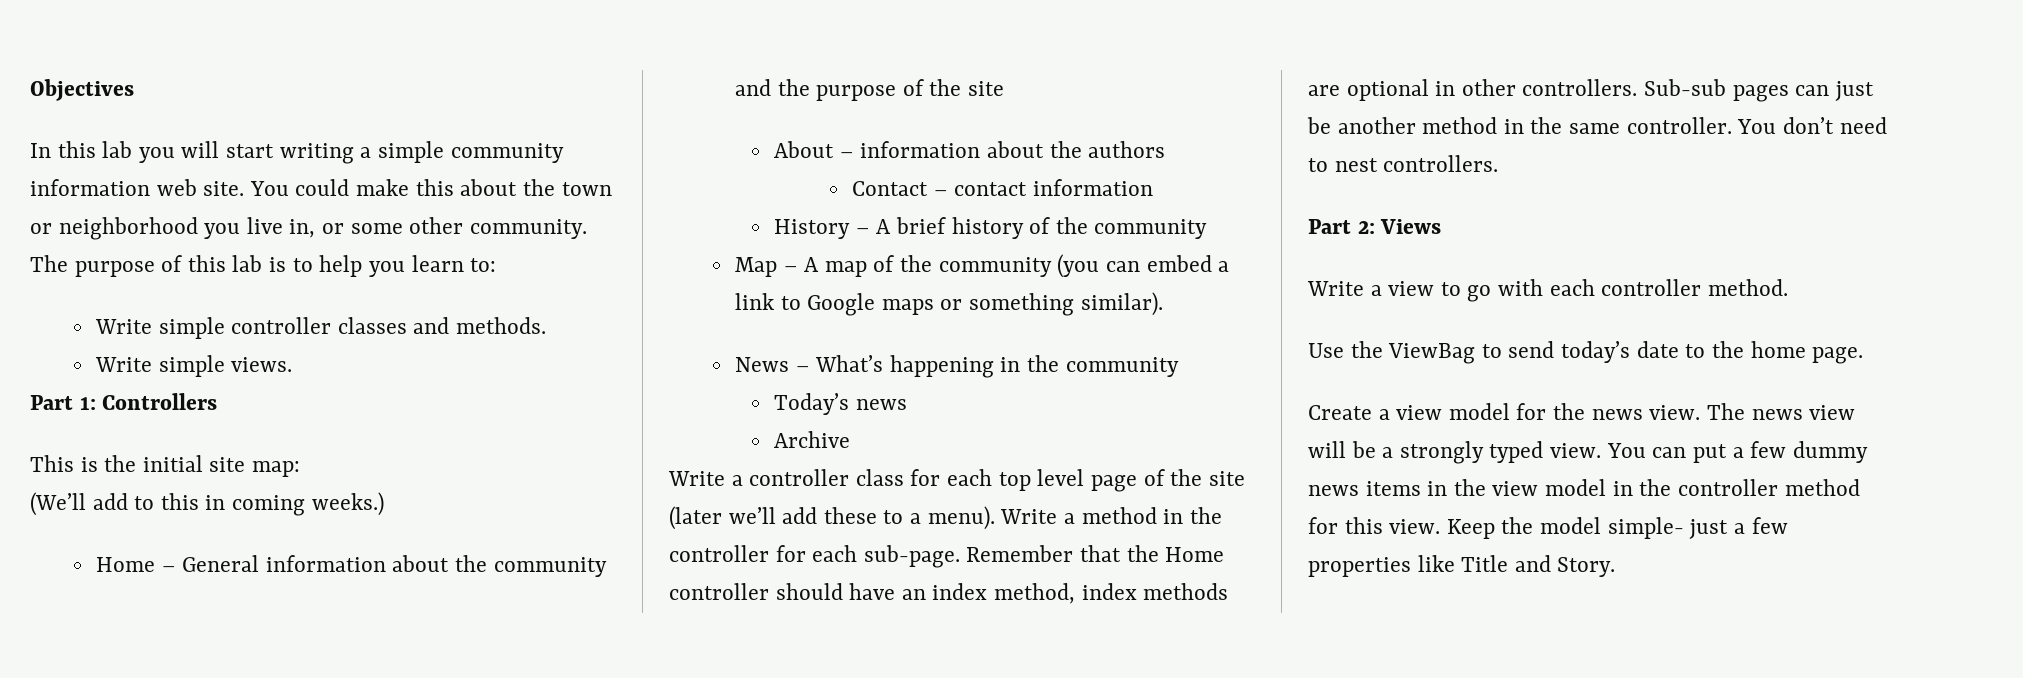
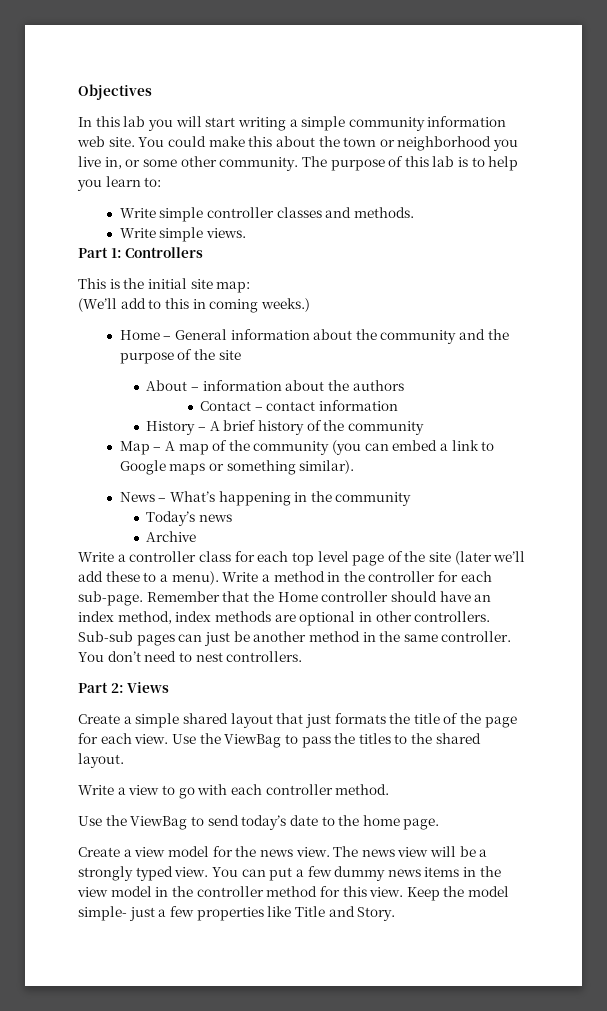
+ Create a simple shared layout that just formats the title of the page for each view. Use the ViewBag to pass the titles to the shared layout.

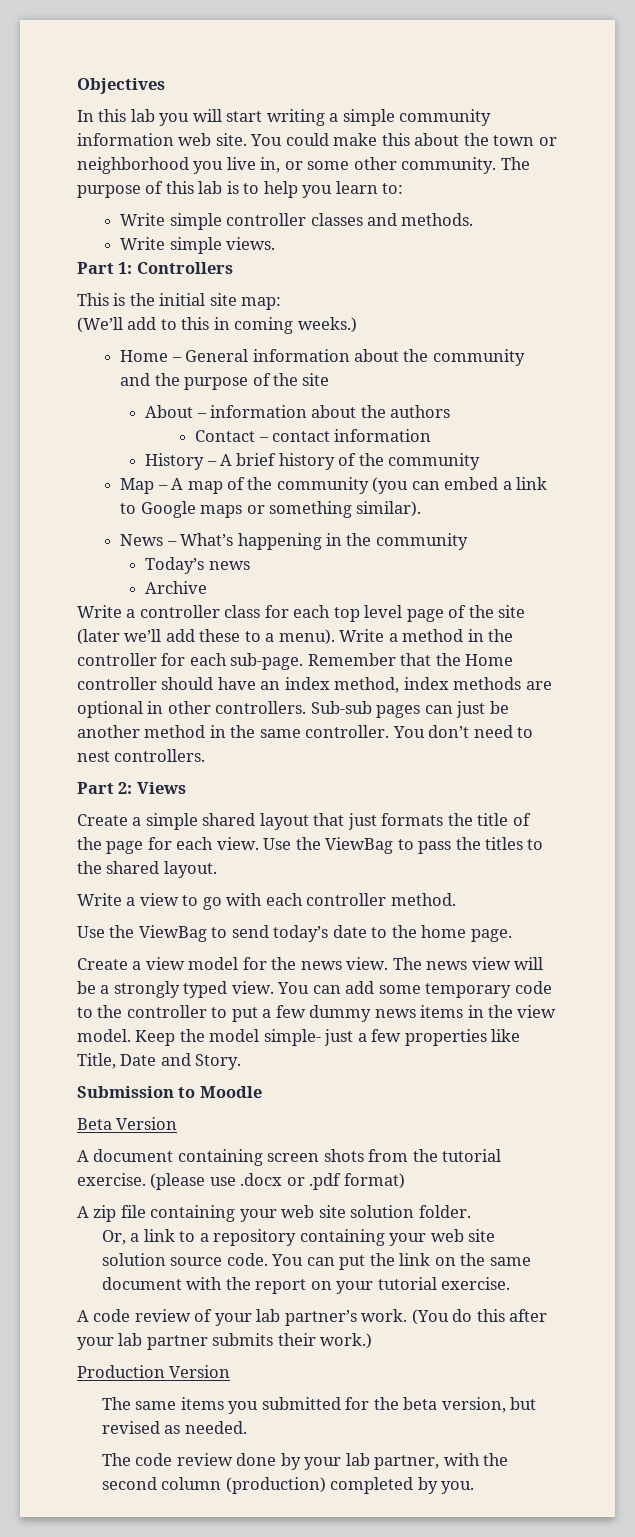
- You can put a few dummy news items in the view model in the controller method for this view.
+ You can add some temporary code to the controller to put a few dummy news items in the view model.
- Keep the model simple- just a few properties like Title and Story.
+ Keep the model simple- just a few properties like Title, Date and Story.
+ Submission to Moodle
+ Beta Version
+ A document containing screen shots from the tutorial exercise. (please use .docx or .pdf format)
+ A zip file containing your web site solution folder.
+ Or, a link to a repository containing your web site solution source code. You can put the link on the same document with the report on your tutorial exercise.
+ A code review of your lab partner’s work. (You do this after your lab partner submits their work.)
+ Production Version
+ The same items you submitted for the beta version, but revised as needed.
+ The code review done by your lab partner, with the second column (production) completed by you.

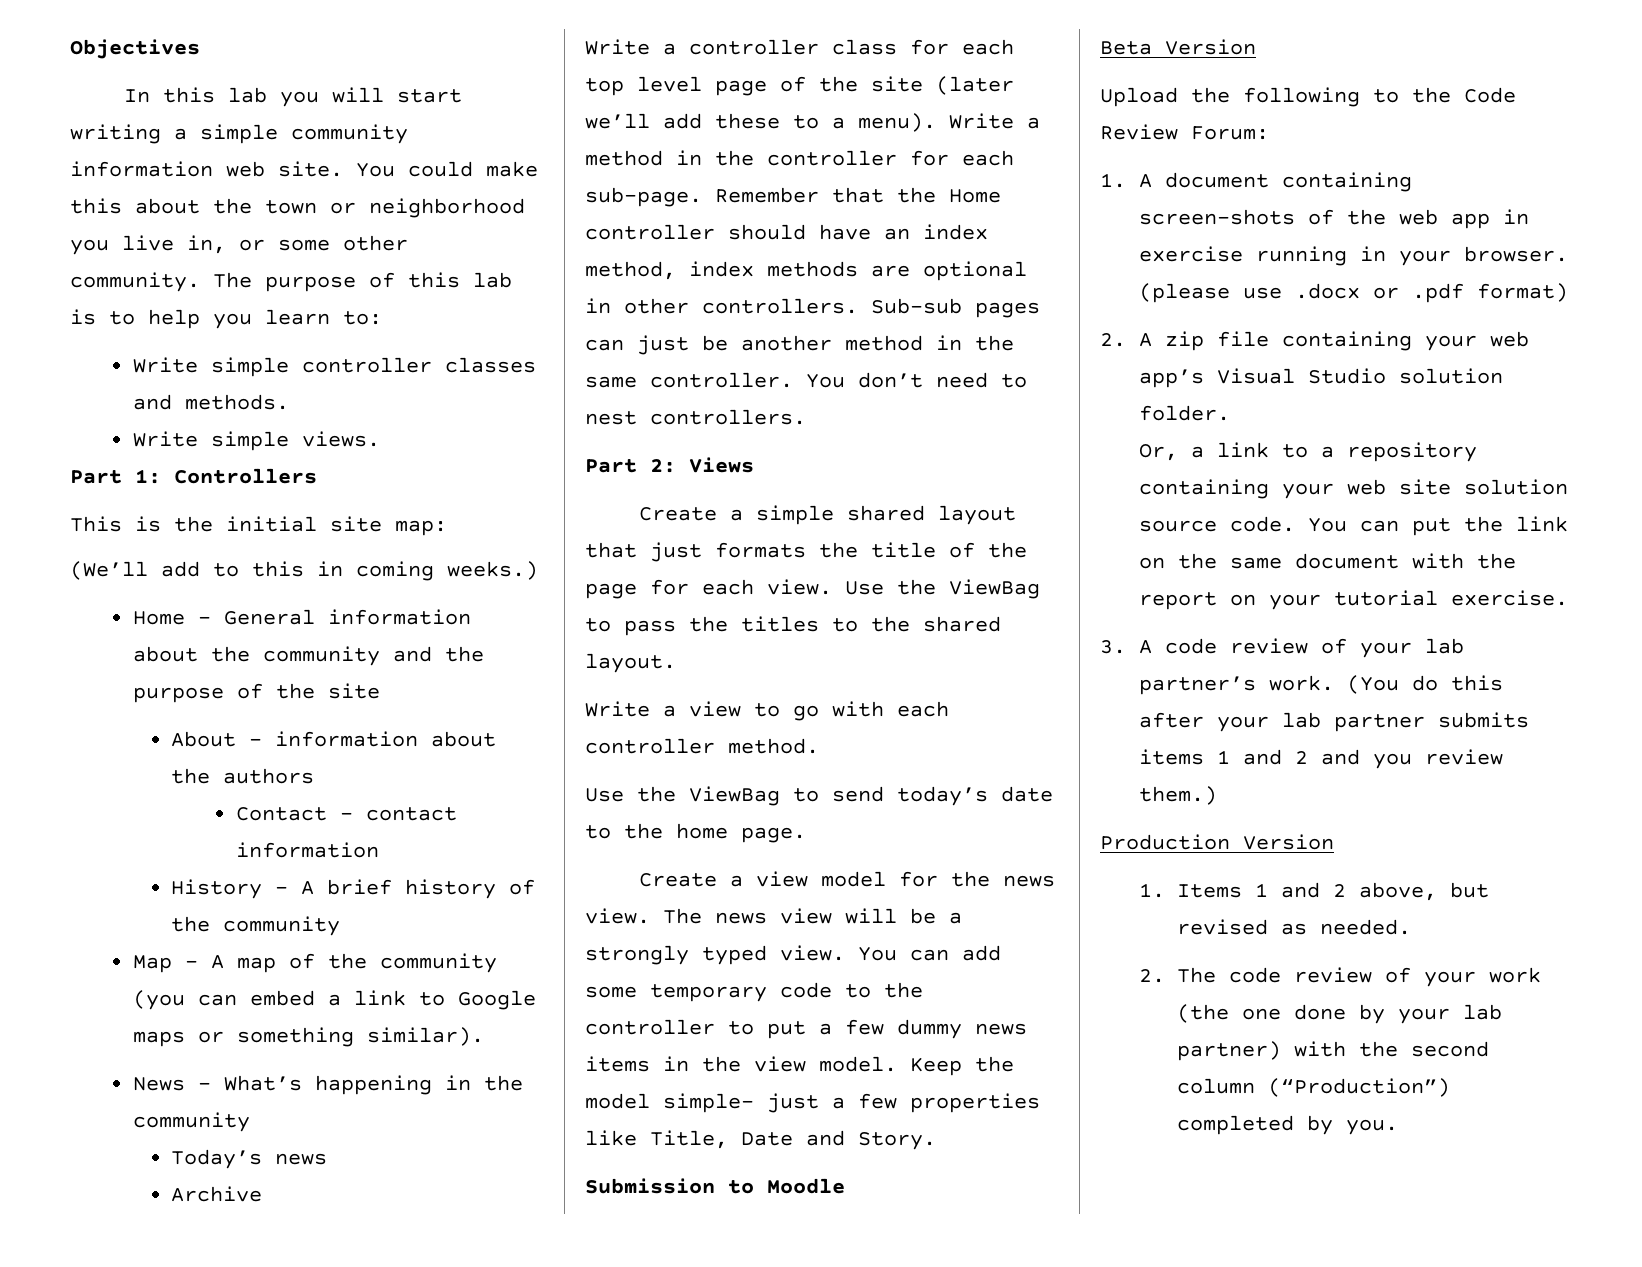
- A document containing screen shots from the tutorial exercise.
+ Upload the following to the Code Review Forum:
+ 1. A document containing screen-shots of the web app in exercise running in your browser.
- A zip file containing your web site solution folder.
+ 2. A zip file containing your web app’s Visual Studio solution folder.
- A code review of your lab partner’s work.
+ 3. A code review of your lab partner’s work.
- (You do this after your lab partner submits their work.)
+ (You do this after your lab partner submits items 1 and 2 and you review them.)
  Production Version
- The same items you submitted for the beta version, but revised as needed.
+ 1. Items 1 and 2 above, but revised as needed.
- The code review done by your lab partner, with the second column (production) completed by you.
+ 2. The code review of your work (the one done by your lab partner) with the second column (“Production”) completed by you.

